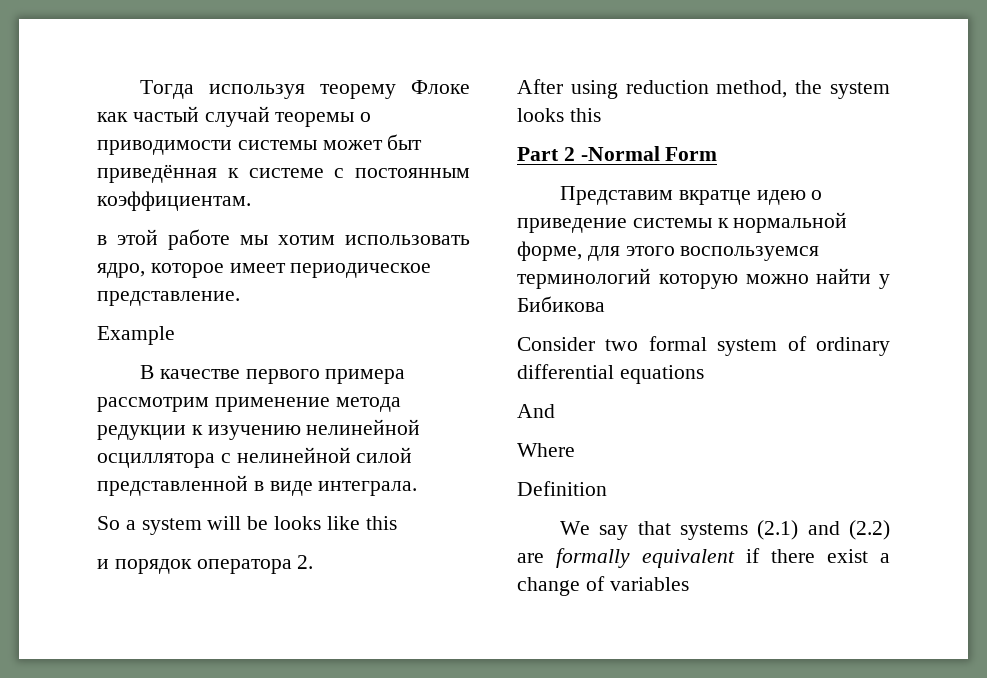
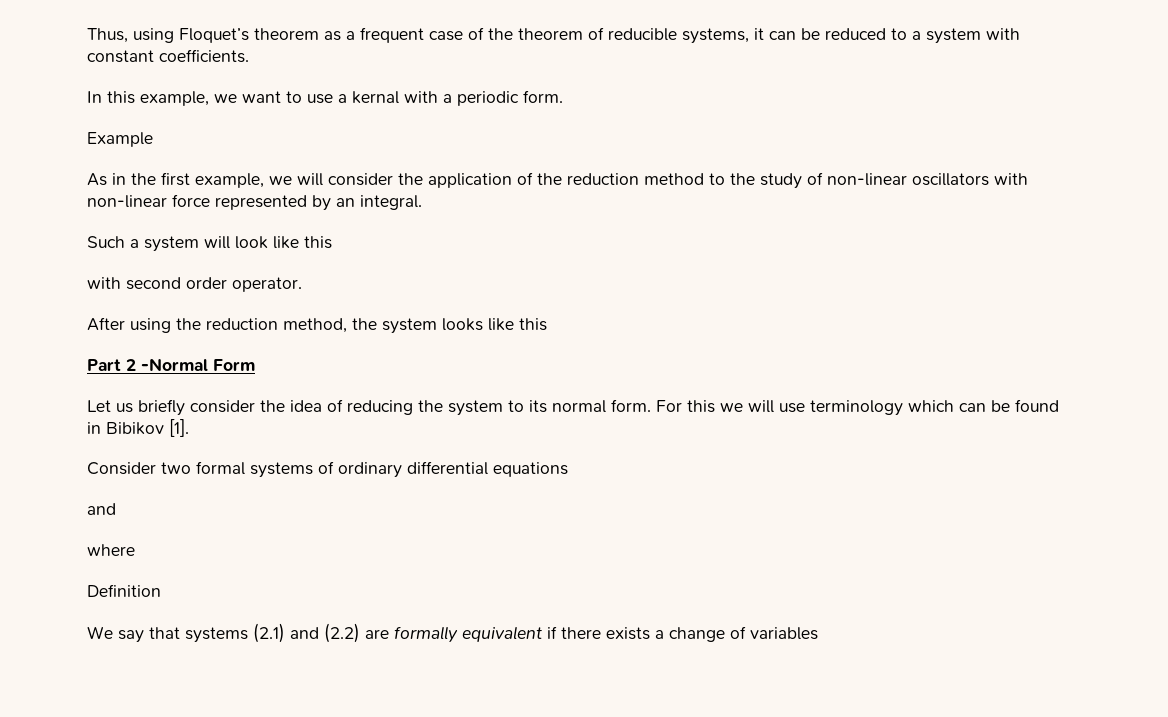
- Тогда используя теорему Флоке как частый случай теоремы о приводимости системы может быт приведённая к системе с постоянным коэффициентам.
- в этой работе мы хотим использовать ядро, которое имеет периодическое представление.
+ Thus, using Floquet’s theorem as a frequent case of the theorem of reducible systems, it can be reduced to a system with constant coefficients.
+ In this example, we want to use a kernal with a periodic form.
  Example
- В качестве первого примера рассмотрим применение метода редукции к изучению нелинейной осциллятора с нелинейной силой представленной в виде интеграла.
- So a system will be looks like this
- и порядок оператора 2.
+ As in the first example, we will consider the application of the reduction method to the study of non-linear oscillators with non-linear force represented by an integral.
+ Such a system will look like this
+ with second order operator.
- After using reduction method, the system looks this
+ After using the reduction method, the system looks like this
- Представим вкратце идею о приведение системы к нормальной форме, для этого воспользуемся терминологий которую можно найти у Бибикова
+ Let us briefly consider the idea of reducing the system to its normal form. For this we will use terminology which can be found in Bibikov [1].
- Consider two formal system of ordinary differential equations
- And
- Where
+ Consider two formal systems of ordinary differential equations
+ and
+ where
- We say that systems (2.1) and (2.2) are formally equivalent if there exist a change of variables
+ We say that systems (2.1) and (2.2) are formally equivalent if there exists a change of variables

